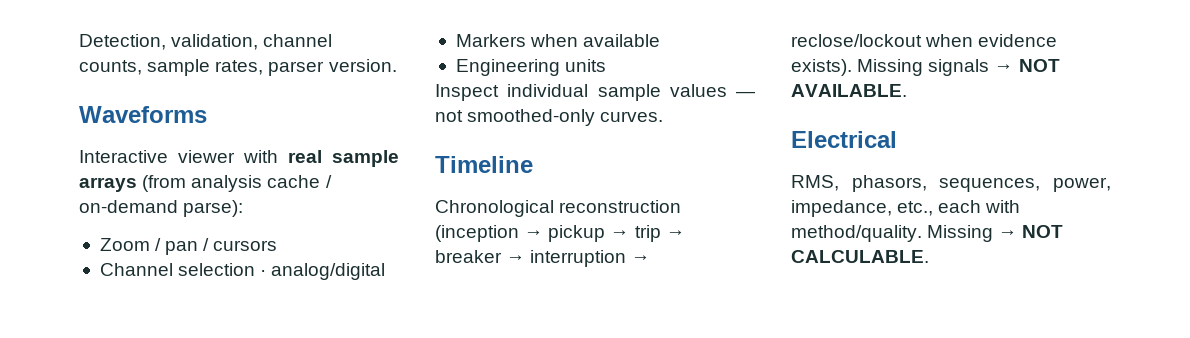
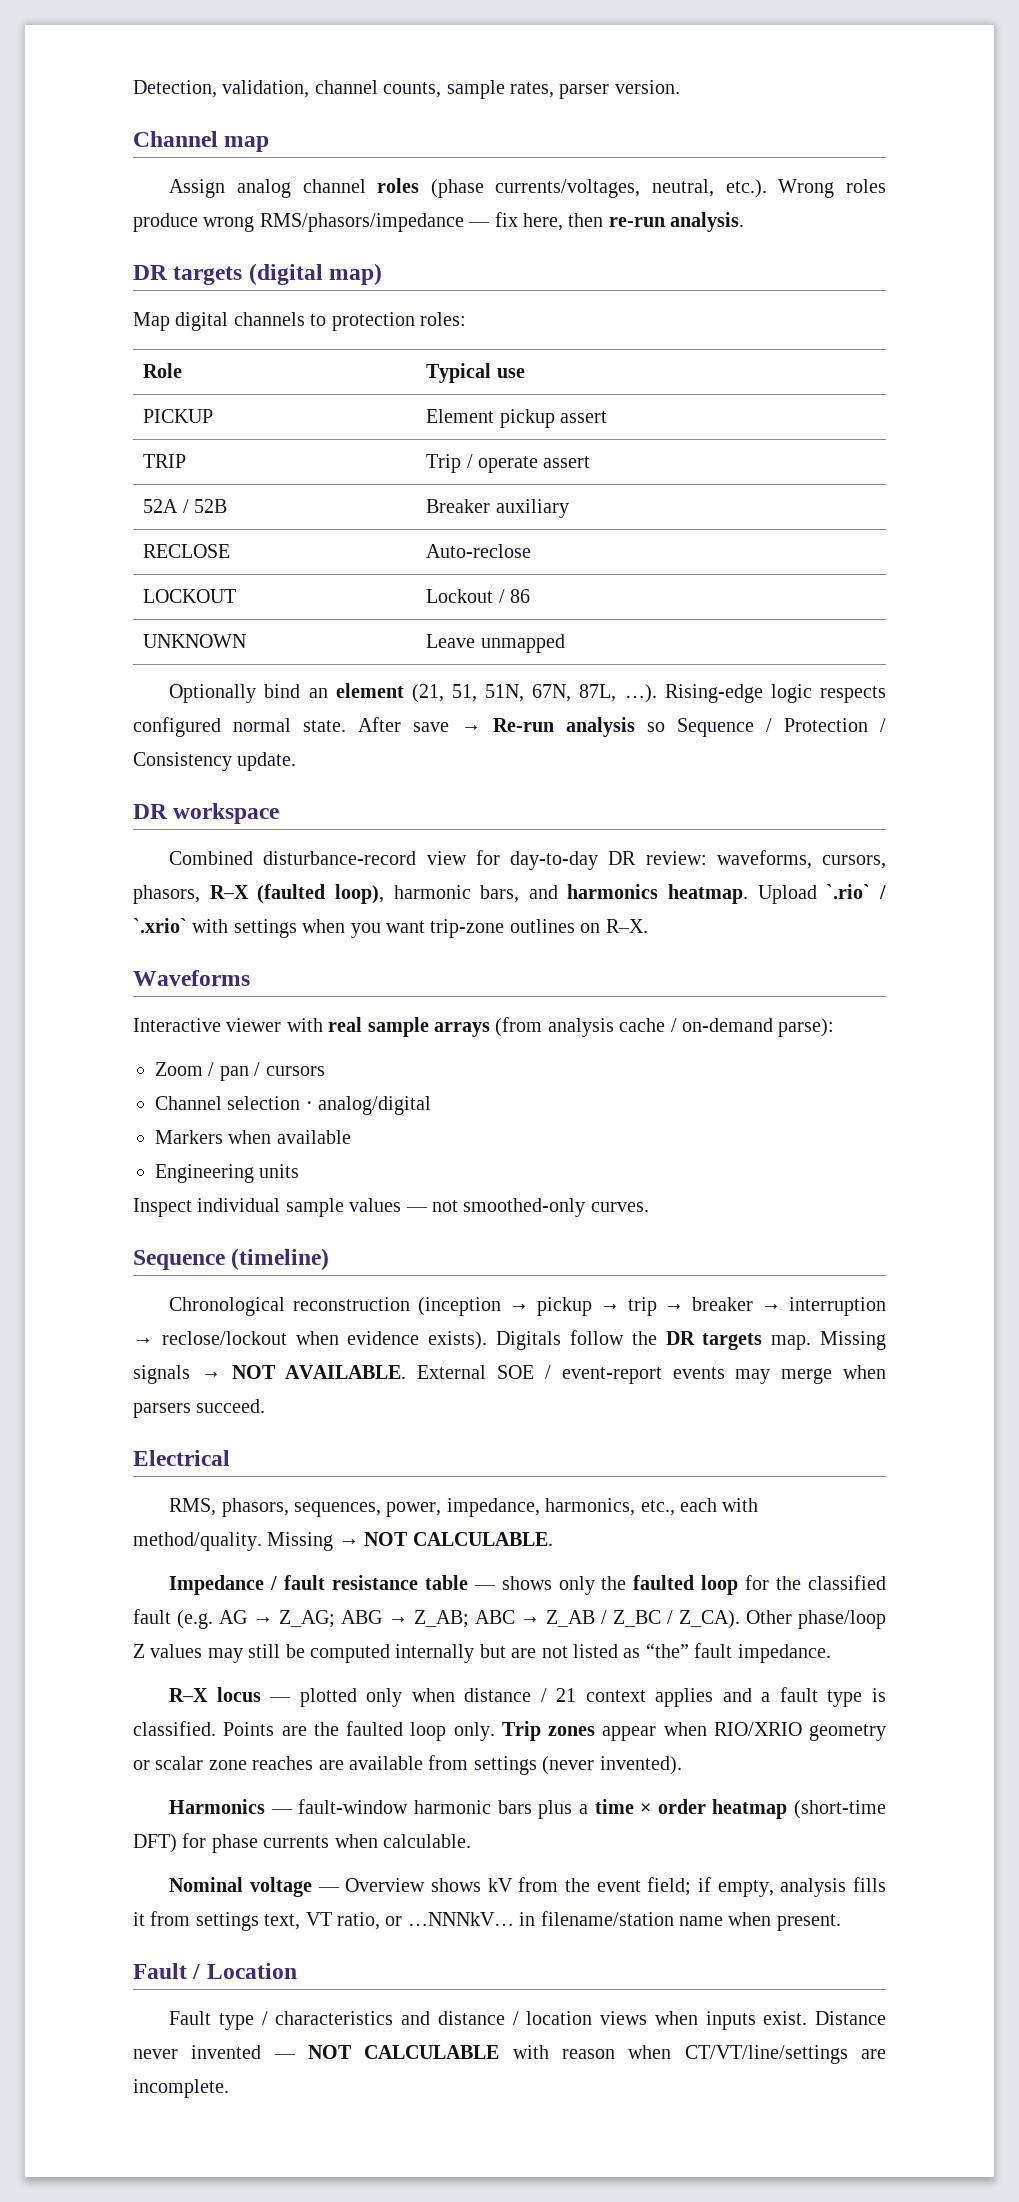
+ Channel map
+ Assign analog channel roles (phase currents/voltages, neutral, etc.). Wrong roles produce wrong RMS/phasors/impedance — fix here, then re-run analysis.
+ DR targets (digital map)
+ Map digital channels to protection roles:
+ Role | Typical use
+ PICKUP | Element pickup assert
+ TRIP | Trip / operate assert
+ 52A / 52B | Breaker auxiliary
+ RECLOSE | Auto-reclose
+ LOCKOUT | Lockout / 86
+ UNKNOWN | Leave unmapped
+ Optionally bind an element (21, 51, 51N, 67N, 87L, …). Rising-edge logic respects configured normal state. After save → Re-run analysis so Sequence / Protection / Consistency update.
+ DR workspace
+ Combined disturbance-record view for day-to-day DR review: waveforms, cursors, phasors, R–X (faulted loop), harmonic bars, and harmonics heatmap. Upload `.rio` / `.xrio` with settings when you want trip-zone outlines on R–X.
- Timeline
+ Sequence (timeline)
+ Digitals follow the DR targets map.
+ External SOE / event-report events may merge when parsers succeed.
- RMS, phasors, sequences, power, impedance, etc., each with method/quality.
+ RMS, phasors, sequences, power, impedance, harmonics, etc., each with method/quality.
+ Impedance / fault resistance table — shows only the faulted loop for the classified fault (e.g. AG → Z_AG; ABG → Z_AB; ABC → Z_AB / Z_BC / Z_CA). Other phase/loop Z values may still be computed internally but are not listed as “the” fault impedance.
+ R–X locus — plotted only when distance / 21 context applies and a fault type is classified. Points are the faulted loop only. Trip zones appear when RIO/XRIO geometry or scalar zone reaches are available from settings (never invented).
+ Harmonics — fault-window harmonic bars plus a time × order heatmap (short-time DFT) for phase currents when calculable.
+ Nominal voltage — Overview shows kV from the event field; if empty, analysis fills it from settings text, VT ratio, or …NNNkV… in filename/station name when present.
+ Fault / Location
+ Fault type / characteristics and distance / location views when inputs exist. Distance never invented — NOT CALCULABLE with reason when CT/VT/line/settings are incomplete.

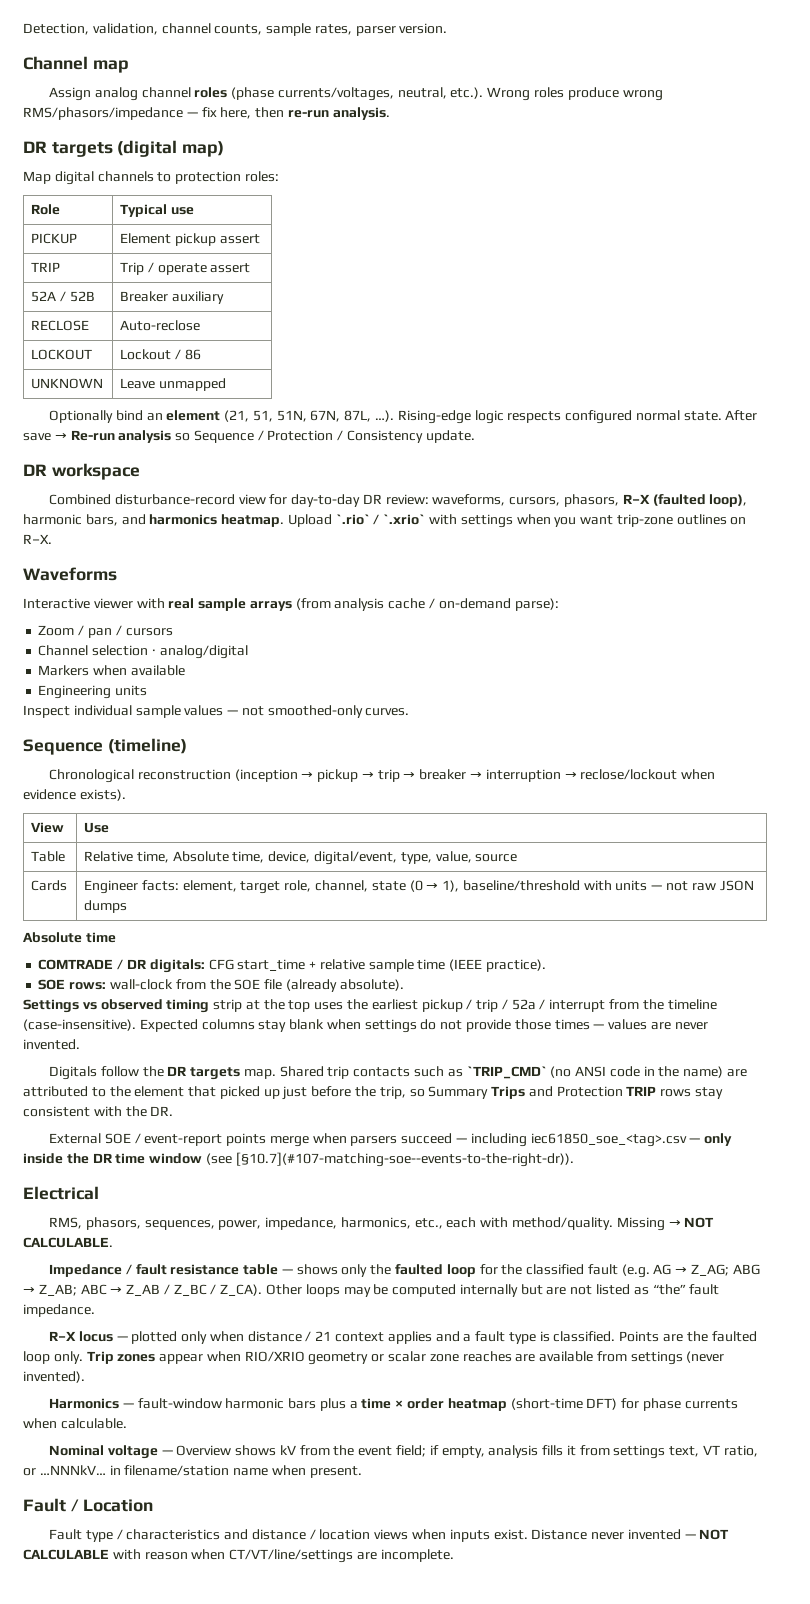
- Chronological reconstruction (inception → pickup → trip → breaker → interruption → reclose/lockout when evidence exists). Digitals follow the DR targets map.
+ Chronological reconstruction (inception → pickup → trip → breaker → interruption → reclose/lockout when evidence exists).
+ View | Use
+ Table | Relative time, Absolute time, device, digital/event, type, value, source
+ Cards | Engineer facts: element, target role, channel, state (0 → 1), baseline/threshold with units — not raw JSON dumps
+ Absolute time
+ COMTRADE / DR digitals: CFG start_time + relative sample time (IEEE practice).
+ SOE rows: wall-clock from the SOE file (already absolute).
+ Settings vs observed timing strip at the top uses the earliest pickup / trip / 52a / interrupt from the timeline (case-insensitive). Expected columns stay blank when settings do not provide those times — values are never invented.
+ Digitals follow the DR targets map.
- Missing signals → NOT AVAILABLE. External SOE / event-report events may merge when parsers succeed.
+ Shared trip contacts such as `TRIP_CMD` (no ANSI code in the name) are attributed to the element that picked up just before the trip, so Summary Trips and Protection TRIP rows stay consistent with the DR.
+ External SOE / event-report points merge when parsers succeed — including iec61850_soe_<tag>.csv — only inside the DR time window (see [§10.7](#107-matching-soe--events-to-the-right-dr)).
- Other phase/loop Z values may still be computed internally but are not listed as “the” fault impedance.
+ Other loops may be computed internally but are not listed as “the” fault impedance.

